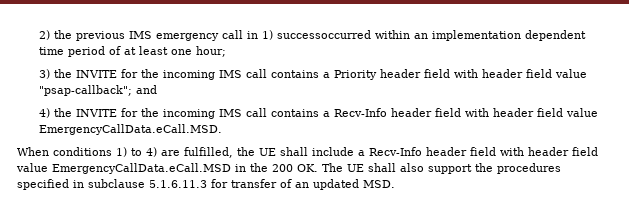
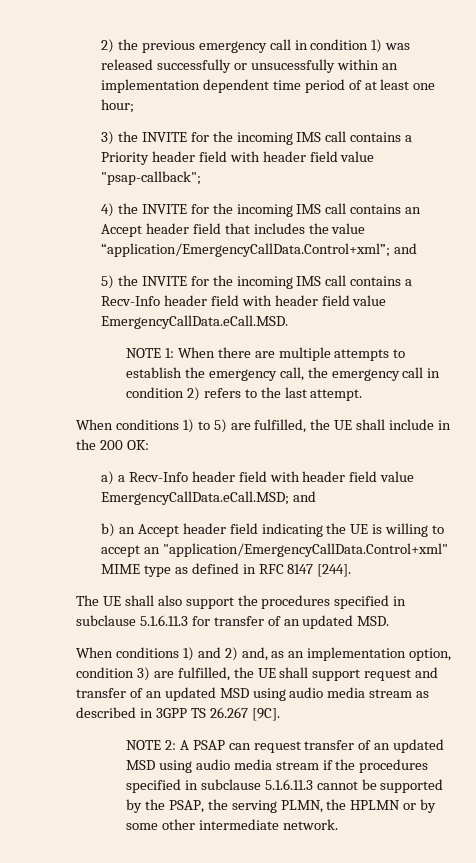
- 2) the previous IMS emergency call in 1) successoccurred within an implementation dependent time period of at least one hour;
+ 2) the previous emergency call in condition 1) was released successfully or unsucessfully within an implementation dependent time period of at least one hour;
- 3) the INVITE for the incoming IMS call contains a Priority header field with header field value "psap-callback"; and
- 4) the INVITE for the incoming IMS call contains a Recv-Info header field with header field value EmergencyCallData.eCall.MSD.
+ 3) the INVITE for the incoming IMS call contains a Priority header field with header field value "psap-callback";
+ 4) the INVITE for the incoming IMS call contains an Accept header field that includes the value “application/EmergencyCallData.Control+xml”; and
+ 5) the INVITE for the incoming IMS call contains a Recv-Info header field with header field value EmergencyCallData.eCall.MSD.
+ NOTE 1: When there are multiple attempts to establish the emergency call, the emergency call in condition 2) refers to the last attempt.
- When conditions 1) to 4) are fulfilled, the UE shall include a Recv-Info header field with header field value EmergencyCallData.eCall.MSD in the 200 OK. The UE shall also support the procedures specified in subclause 5.1.6.11.3 for transfer of an updated MSD.
+ When conditions 1) to 5) are fulfilled, the UE shall include in the 200 OK:
+ a) a Recv-Info header field with header field value EmergencyCallData.eCall.MSD; and
+ b) an Accept header field indicating the UE is willing to accept an "application/EmergencyCallData.Control+xml" MIME type as defined in RFC 8147 [244].
+ The UE shall also support the procedures specified in subclause 5.1.6.11.3 for transfer of an updated MSD.
+ When conditions 1) and 2) and, as an implementation option, condition 3) are fulfilled, the UE shall support request and transfer of an updated MSD using audio media stream as described in 3GPP TS 26.267 [9C].
+ NOTE 2: A PSAP can request transfer of an updated MSD using audio media stream if the procedures specified in subclause 5.1.6.11.3 cannot be supported by the PSAP, the serving PLMN, the HPLMN or by some other intermediate network.

